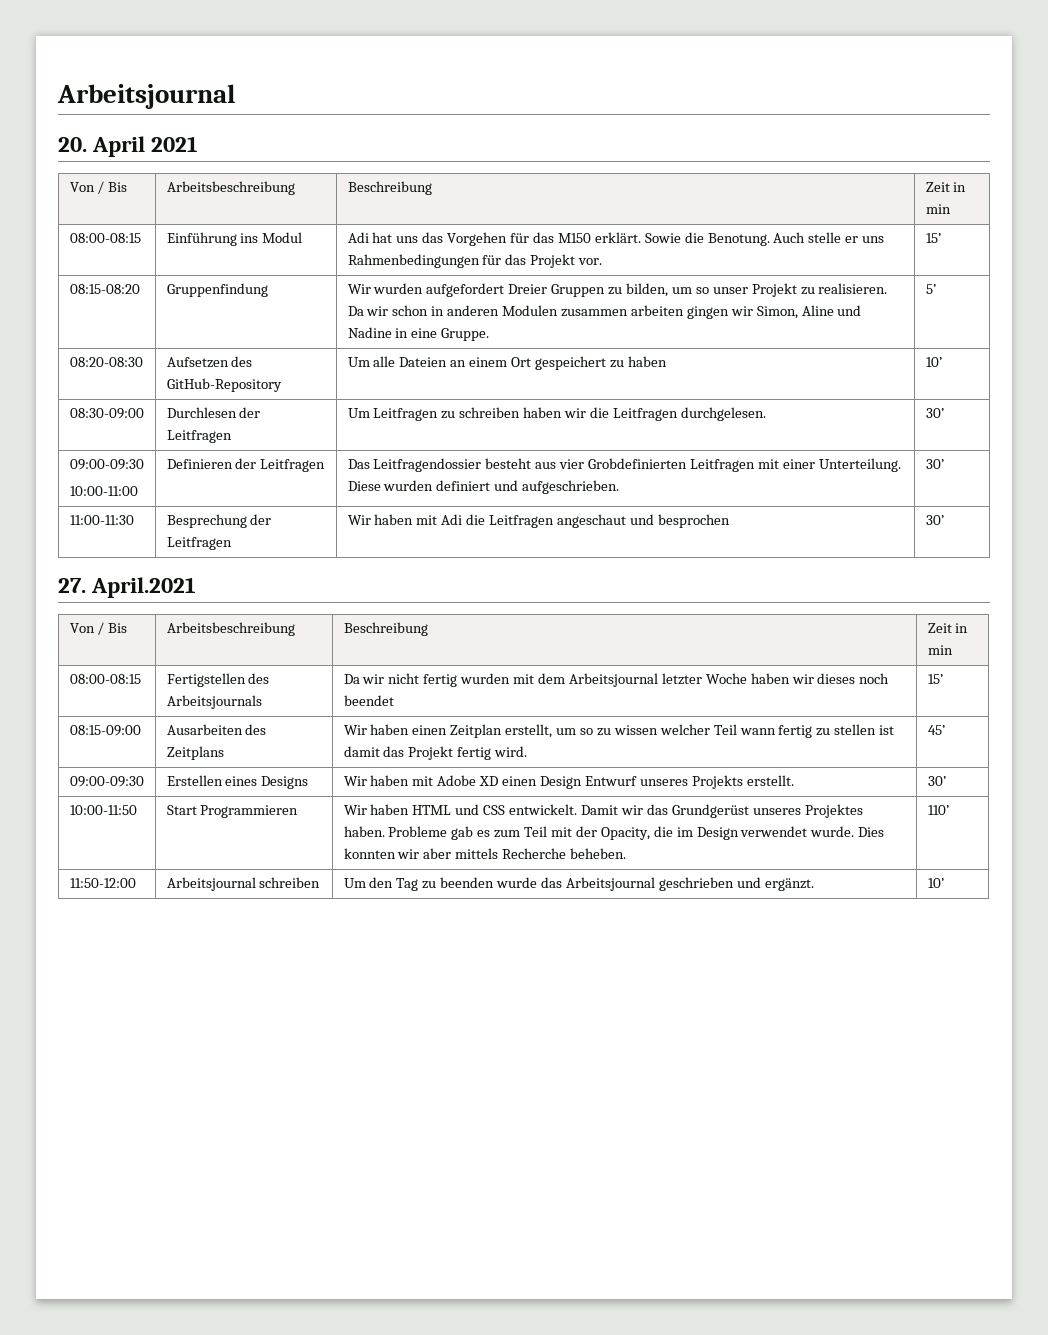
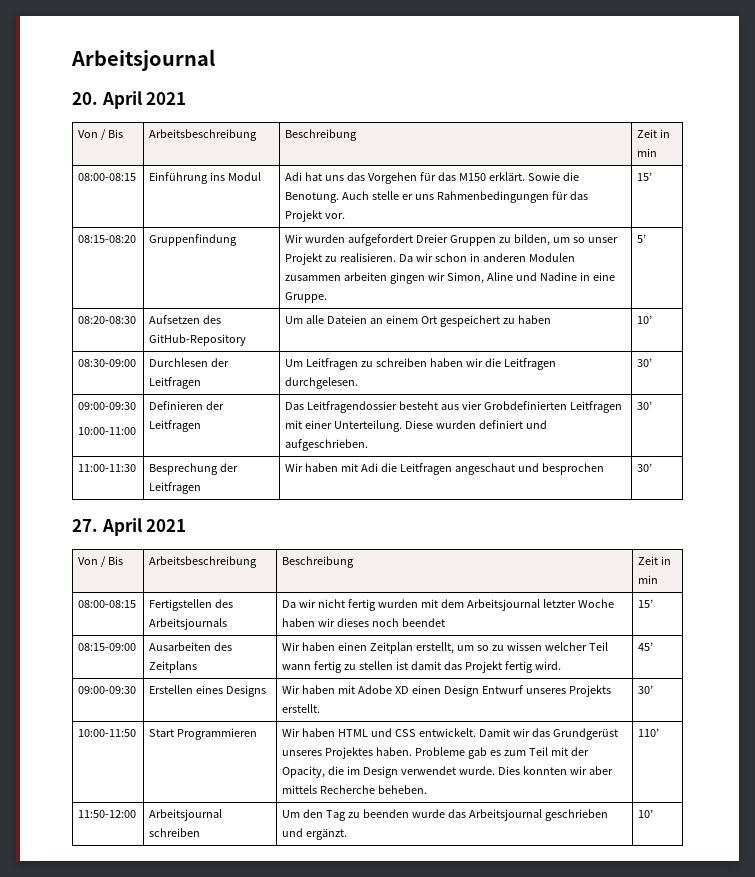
- 27. April.2021
+ 27. April 2021

